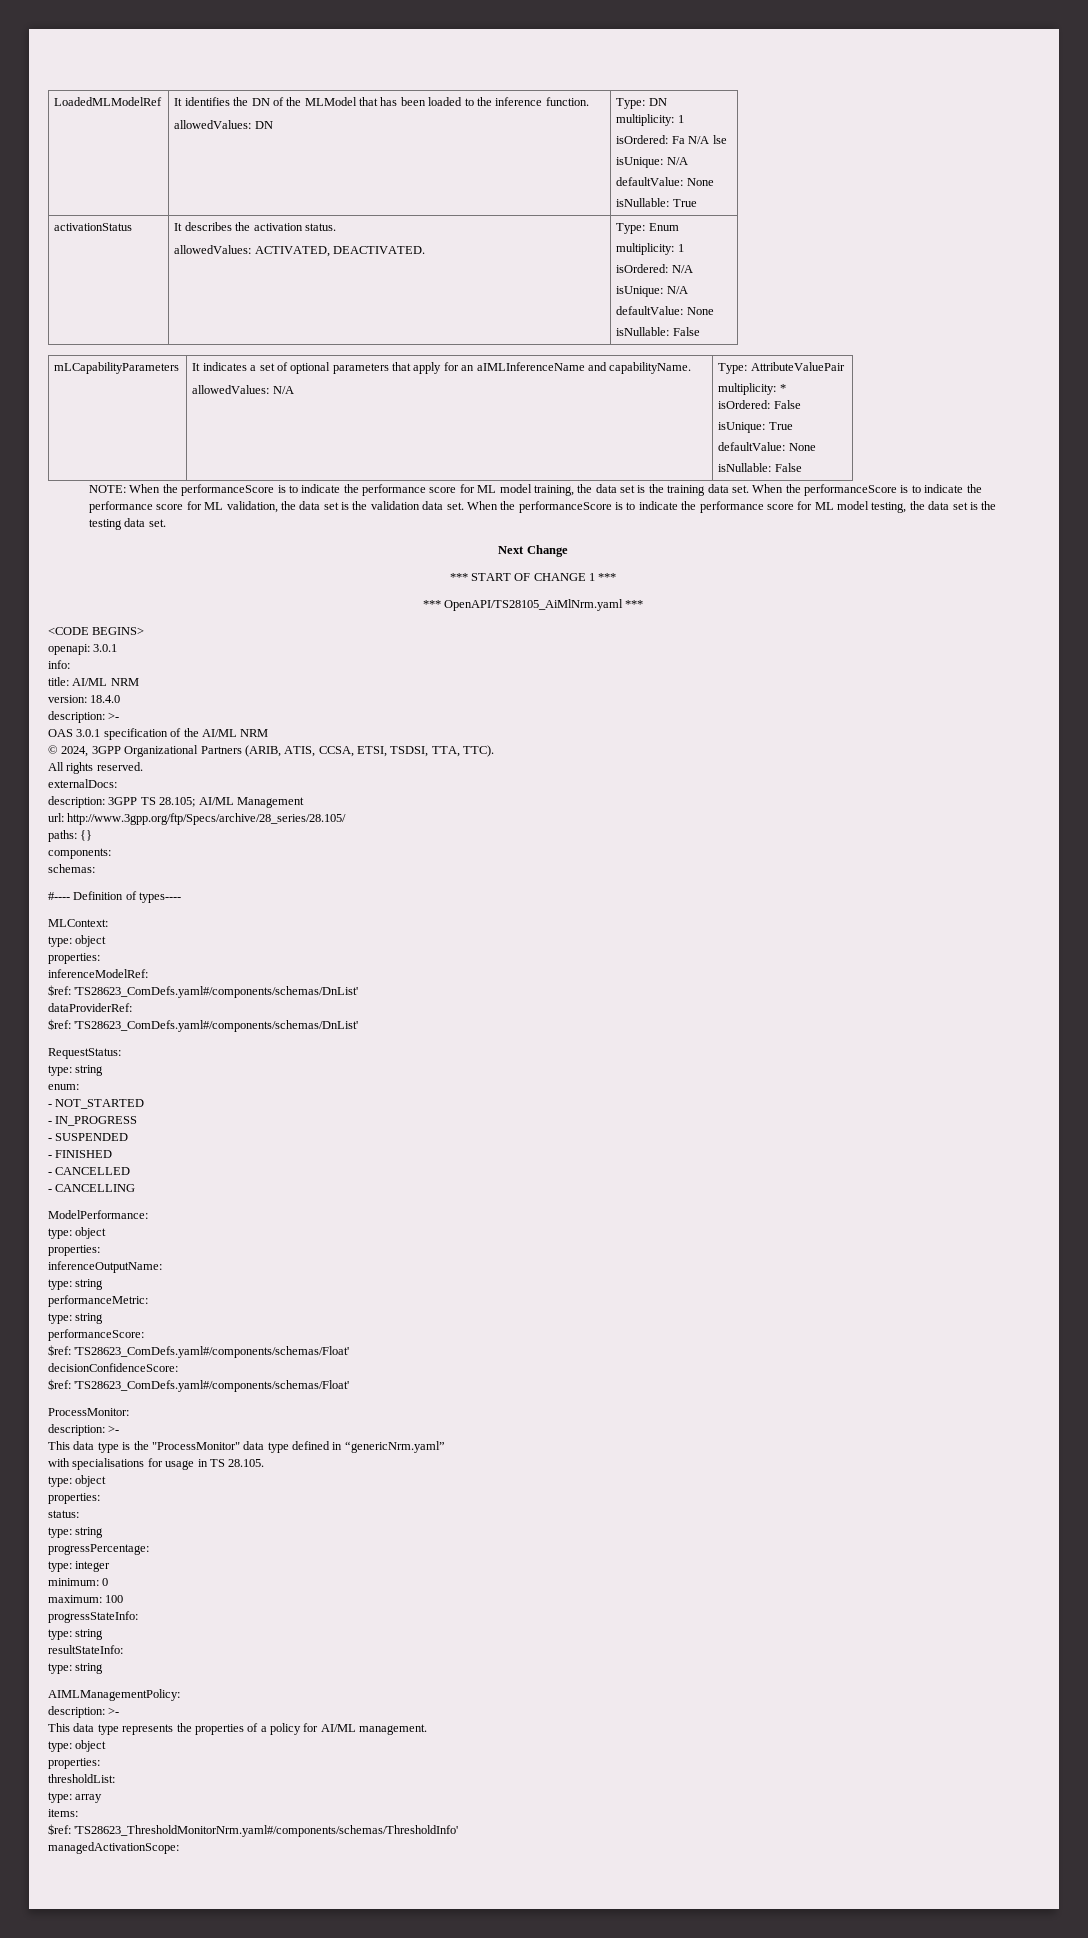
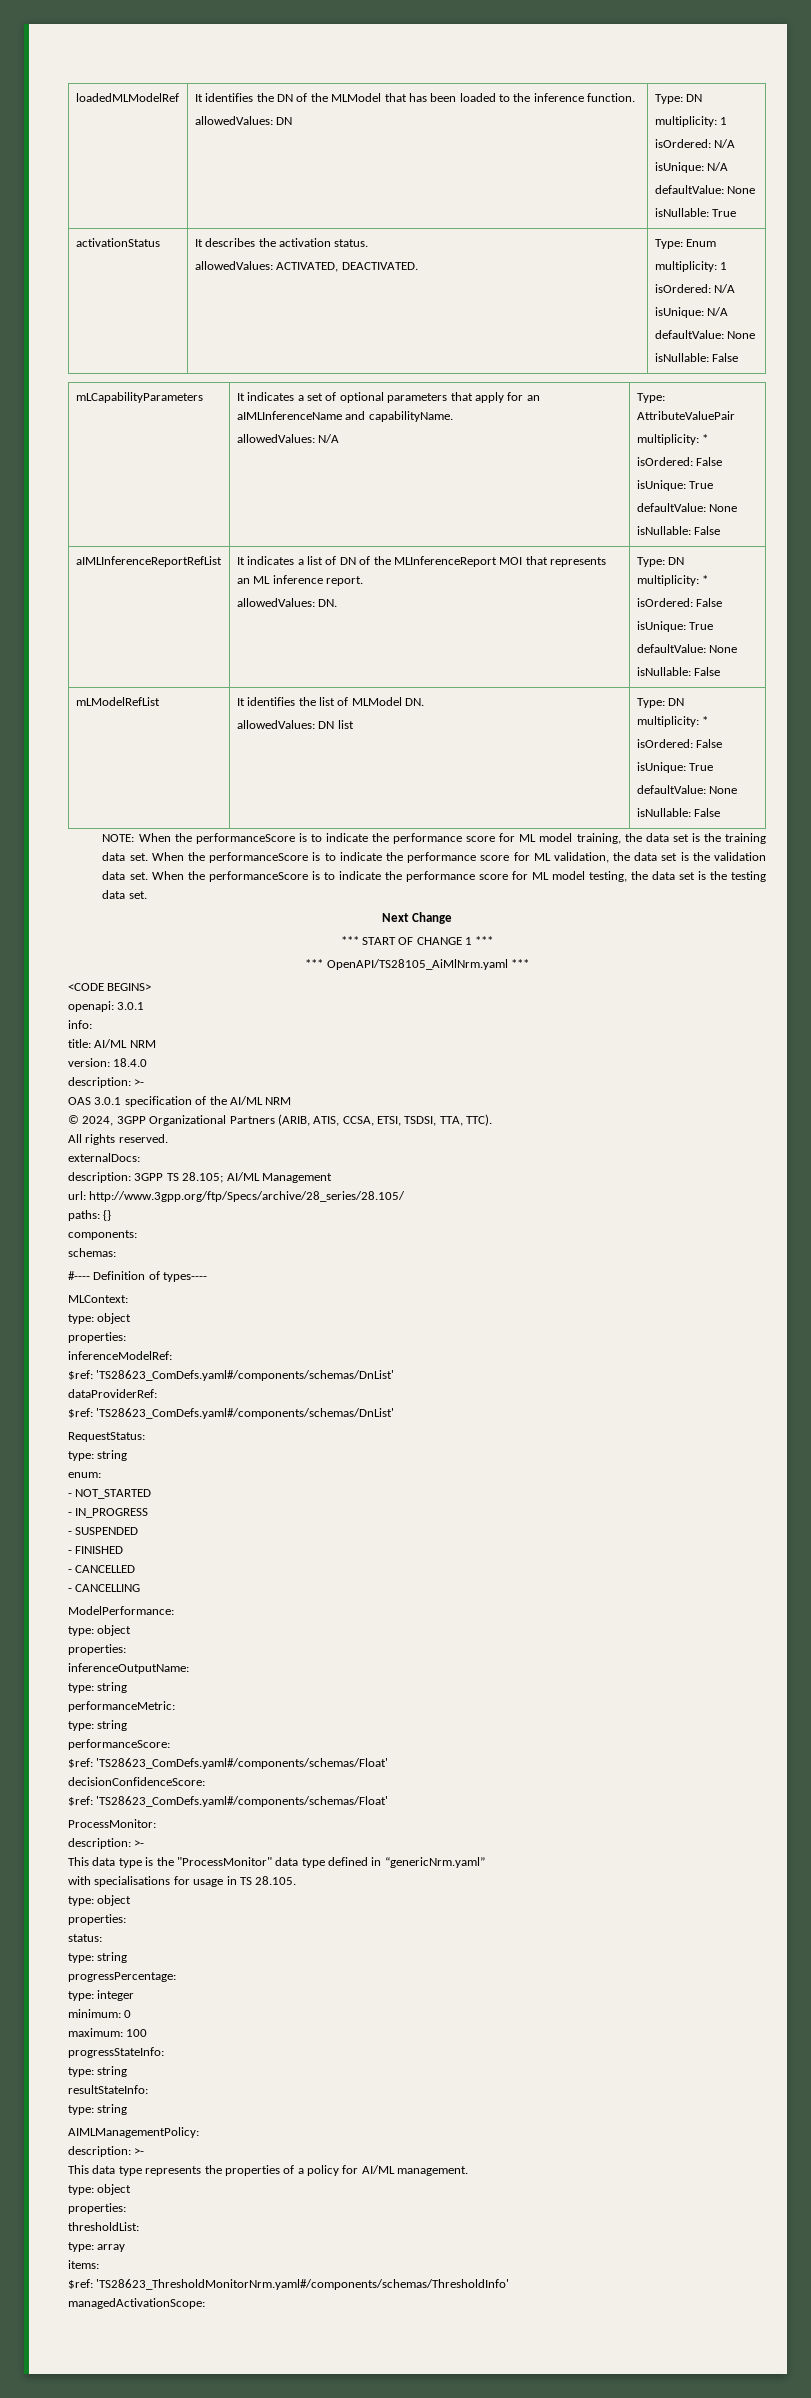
- LoadedMLModelRef | It identifies the DN of the MLModel that has been loaded to the inference function.
+ loadedMLModelRef | It identifies the DN of the MLModel that has been loaded to the inference function.
  allowedValues: DN | Type: DN
  multiplicity: 1
- isOrdered: Fa N/A lse
+ isOrdered: N/A
+ aIMLInferenceReportRefList | It indicates a list of DN of the MLInferenceReport MOI that represents an ML inference report.
+ allowedValues: DN. | Type: DN
+ multiplicity: *
+ isOrdered: False
+ isUnique: True
+ defaultValue: None
+ isNullable: False
+ mLModelRefList | It identifies the list of MLModel DN.
+ allowedValues: DN list | Type: DN
+ multiplicity: *
+ isOrdered: False
+ isUnique: True
+ defaultValue: None
+ isNullable: False

